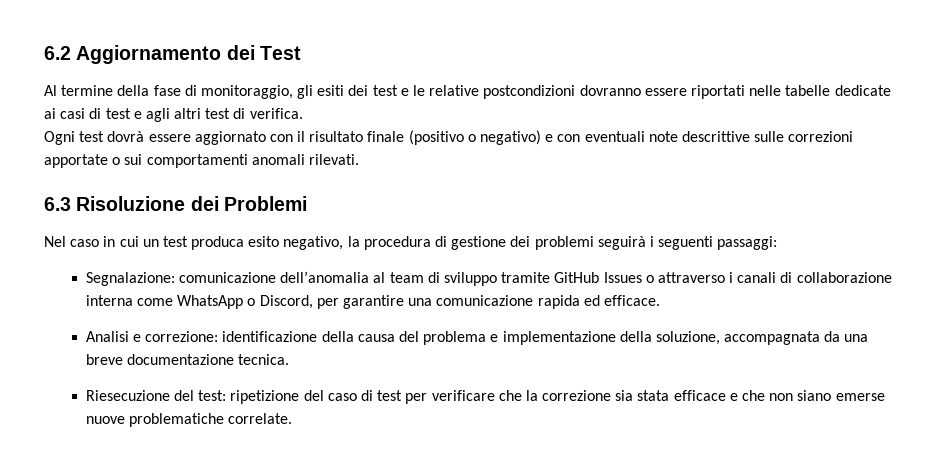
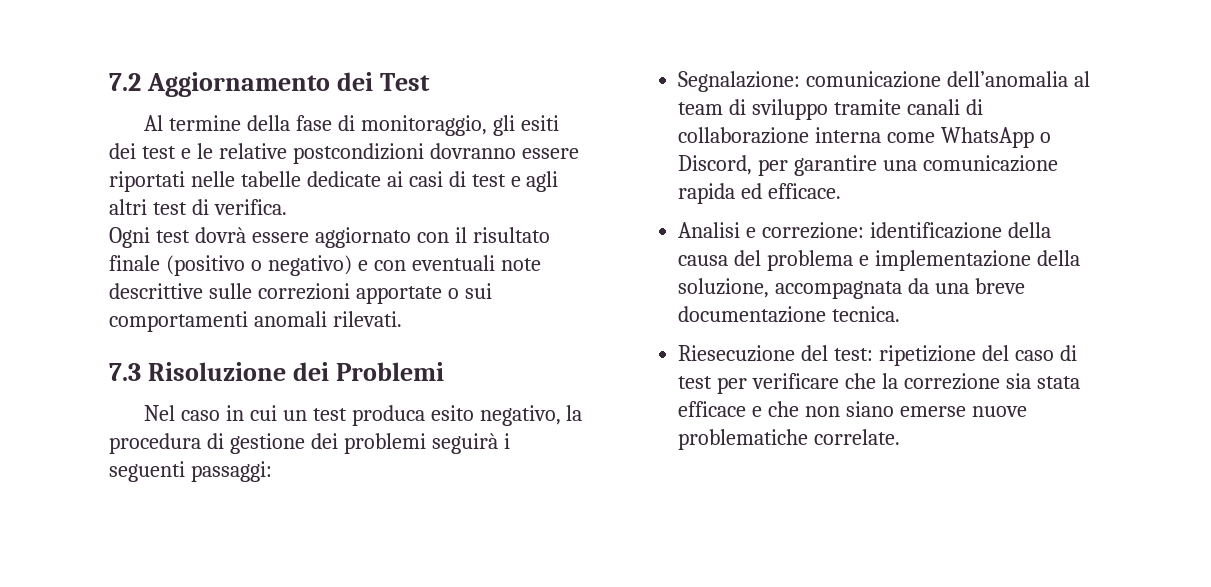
- 6.2 Aggiornamento dei Test
+ 7.2 Aggiornamento dei Test
- 6.3 Risoluzione dei Problemi
+ 7.3 Risoluzione dei Problemi
- Segnalazione: comunicazione dell’anomalia al team di sviluppo tramite GitHub Issues o attraverso i canali di collaborazione interna come WhatsApp o Discord, per garantire una comunicazione rapida ed efficace.
+ Segnalazione: comunicazione dell’anomalia al team di sviluppo tramite canali di collaborazione interna come WhatsApp o Discord, per garantire una comunicazione rapida ed efficace.

